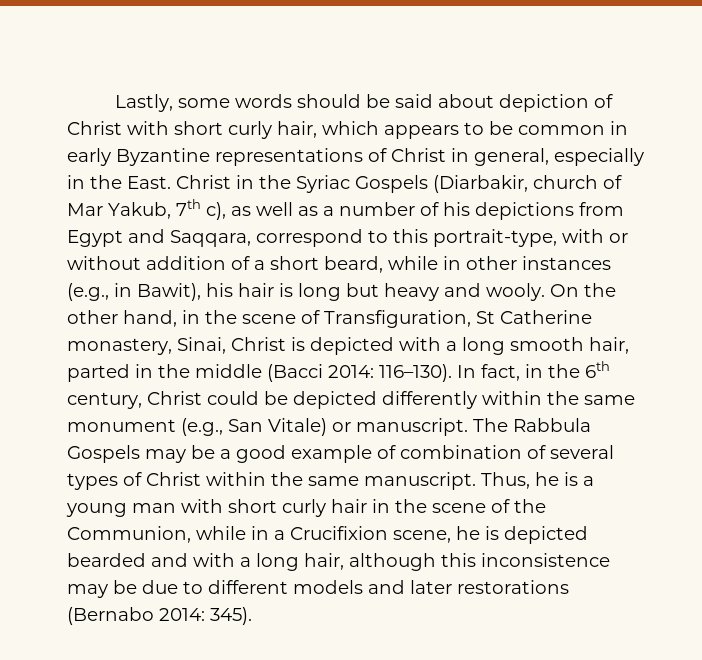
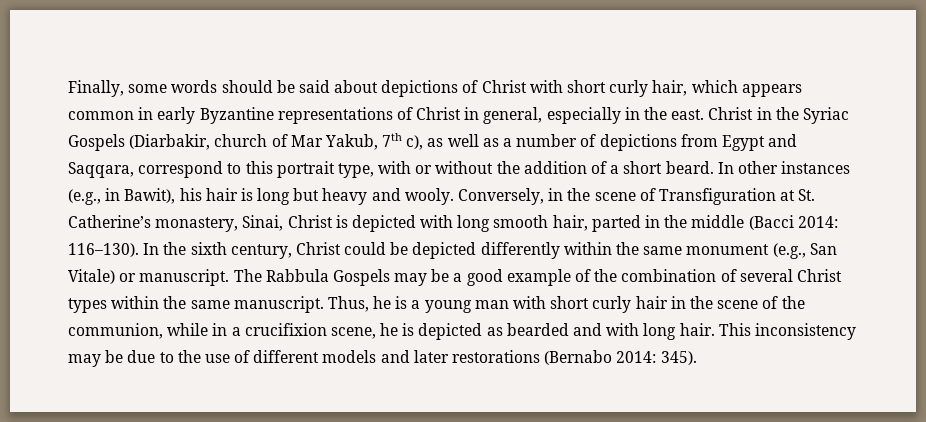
- Lastly, some words should be said about depiction of Christ with short curly hair, which appears to be common in early Byzantine representations of Christ in general, especially in the East.
+ Finally, some words should be said about depictions of Christ with short curly hair, which appears common in early Byzantine representations of Christ in general, especially in the east.
- Christ in the Syriac Gospels (Diarbakir, church of Mar Yakub, 7th c), as well as a number of his depictions from Egypt and Saqqara, correspond to this portrait-type, with or without addition of a short beard, while in other instances (e.g., in Bawit), his hair is long but heavy and wooly.
+ Christ in the Syriac Gospels (Diarbakir, church of Mar Yakub, 7th c), as well as a number of depictions from Egypt and Saqqara, correspond to this portrait type, with or without the addition of a short beard. In other instances (e.g., in Bawit), his hair is long but heavy and wooly.
- On the other hand, in the scene of Transfiguration, St Catherine monastery, Sinai, Christ is depicted with a long smooth hair, parted in the middle (Bacci 2014: 116–130).
+ Conversely, in the scene of Transfiguration at St. Catherine’s monastery, Sinai, Christ is depicted with long smooth hair, parted in the middle (Bacci 2014: 116–130).
- In fact, in the 6th century, Christ could be depicted differently within the same monument (e.g., San Vitale) or manuscript.
+ In the sixth century, Christ could be depicted differently within the same monument (e.g., San Vitale) or manuscript.
- The Rabbula Gospels may be a good example of combination of several types of Christ within the same manuscript.
+ The Rabbula Gospels may be a good example of the combination of several Christ types within the same manuscript.
- Thus, he is a young man with short curly hair in the scene of the Communion, while in a Crucifixion scene, he is depicted bearded and with a long hair, although this inconsistence may be due to different models and later restorations (Bernabo 2014: 345).
+ Thus, he is a young man with short curly hair in the scene of the communion, while in a crucifixion scene, he is depicted as bearded and with long hair. This inconsistency may be due to the use of different models and later restorations (Bernabo 2014: 345).

